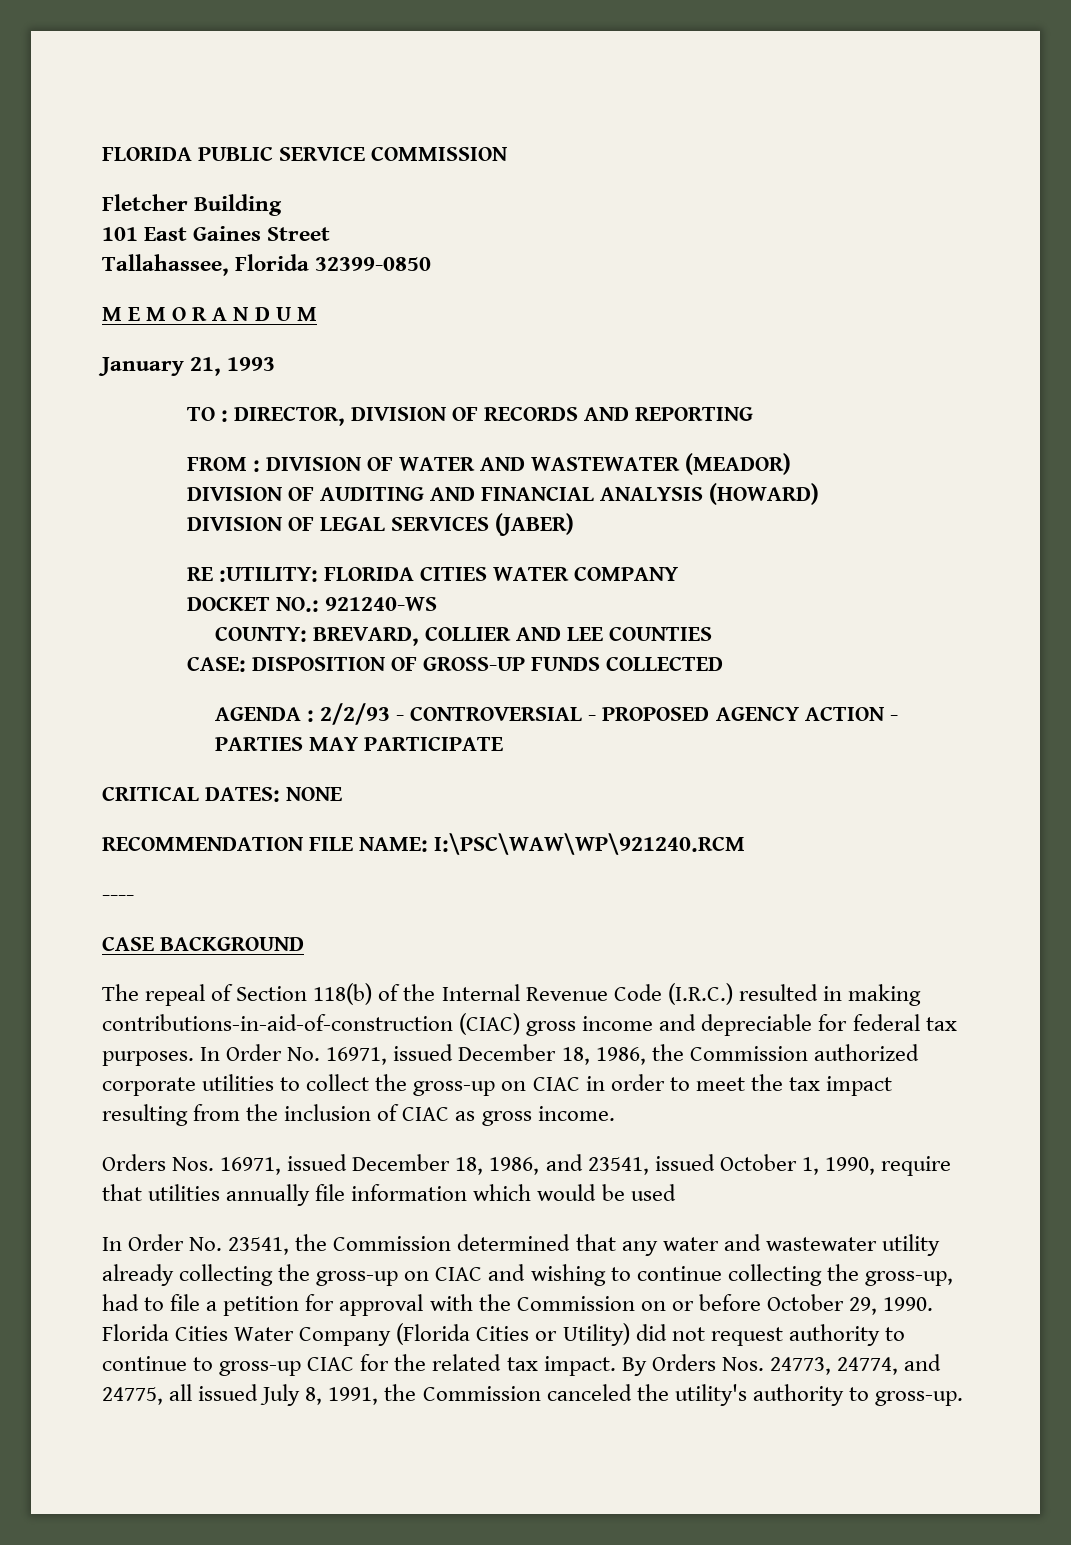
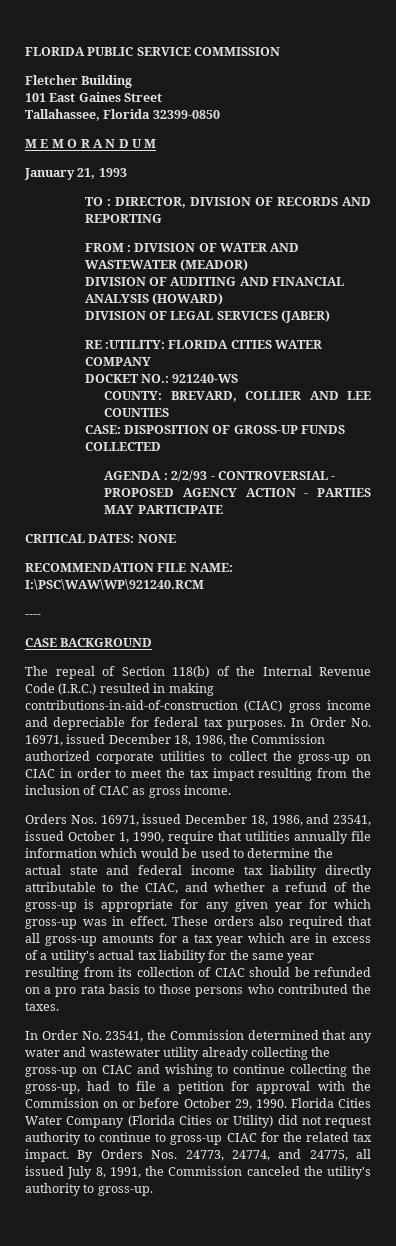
- Orders Nos. 16971, issued December 18, 1986, and 23541, issued October 1, 1990, require that utilities annually file information which would be used
+ Orders Nos. 16971, issued December 18, 1986, and 23541, issued October 1, 1990, require that utilities annually file information which would be used to determine the actual state and federal income tax liability directly attributable to the CIAC, and whether a refund of the gross-up is appropriate for any given year for which gross-up was in effect. These orders also required that all gross-up amounts for a tax year which are in excess of a utility's actual tax liability for the same year resulting from its collection of CIAC should be refunded on a pro rata basis to those persons who contributed the taxes.

